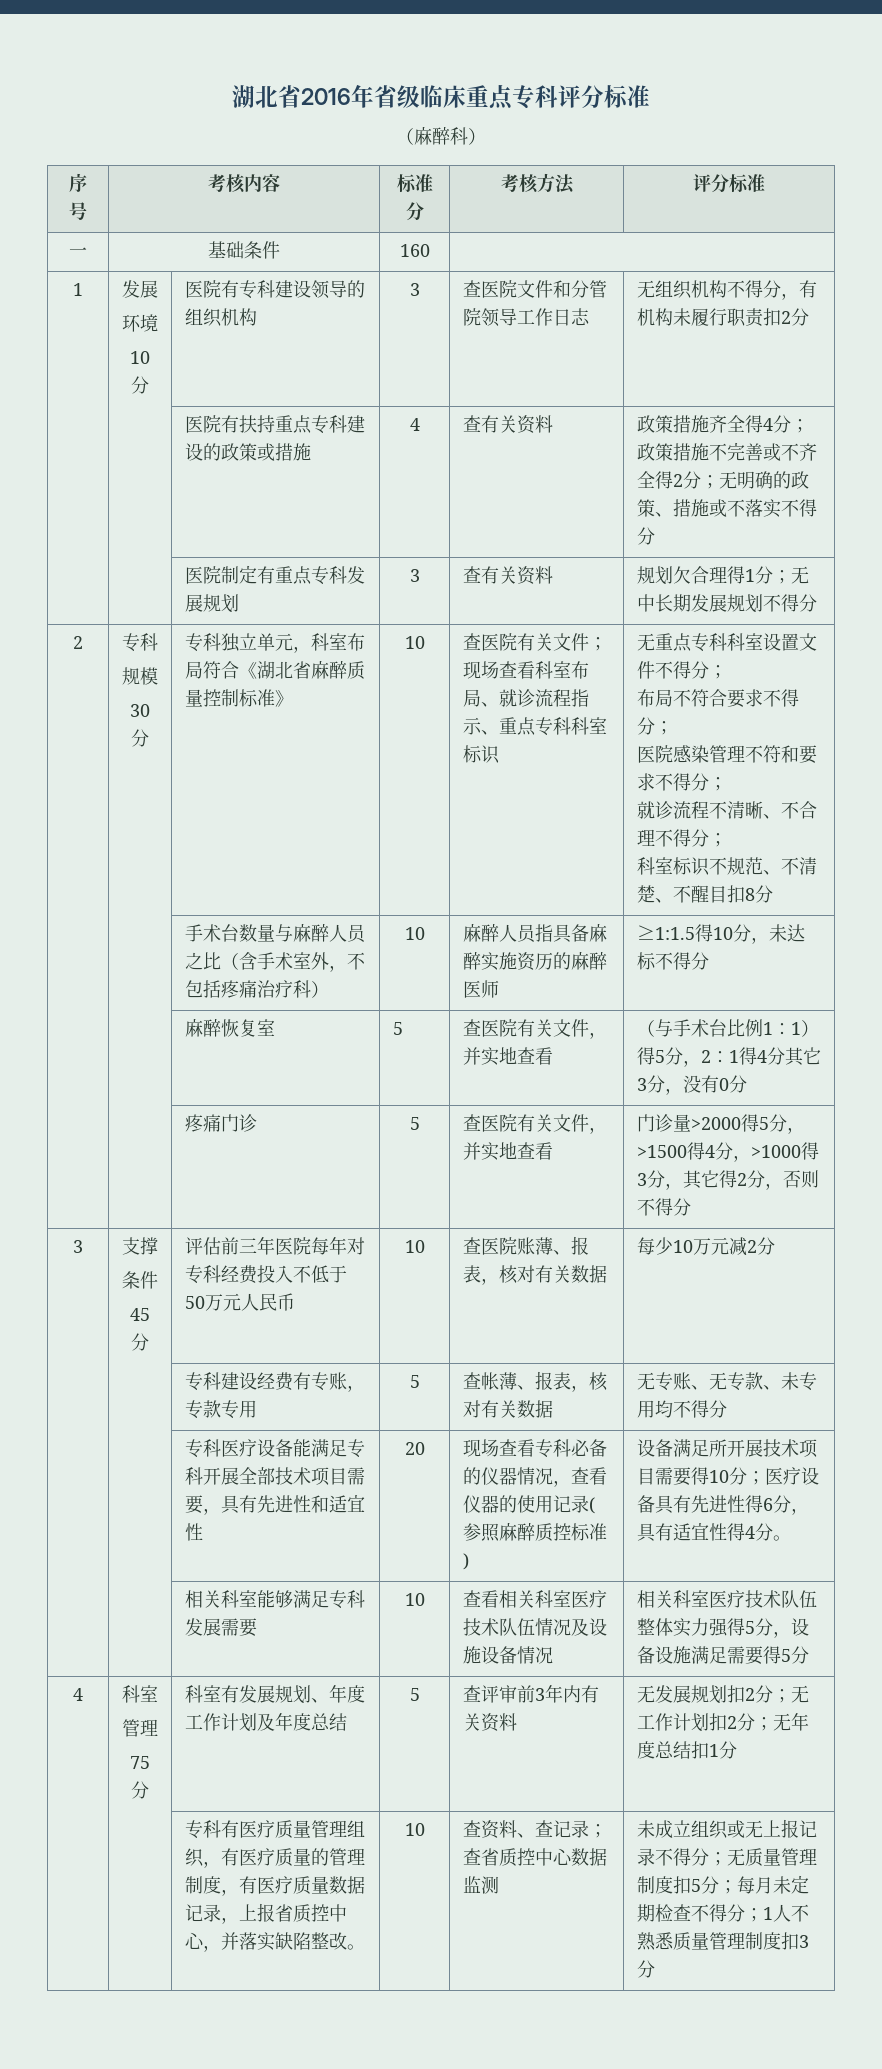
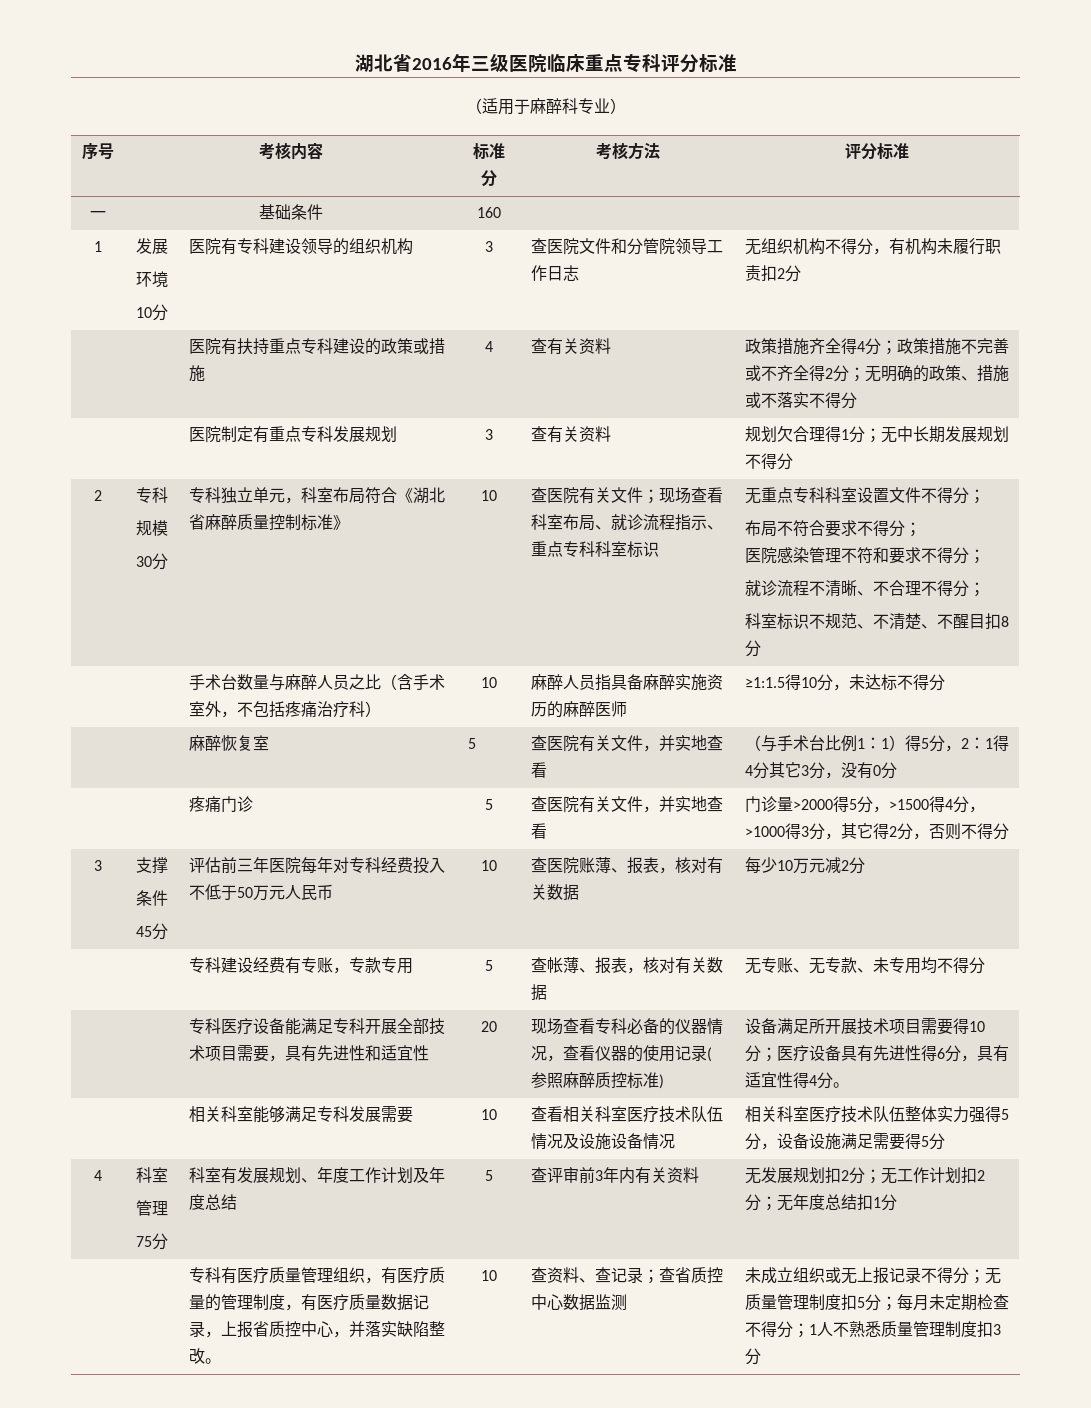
- 湖北省2016年省级临床重点专科评分标准
+ 湖北省2016年三级医院临床重点专科评分标准
- （麻醉科）
+ （适用于麻醉科专业）

